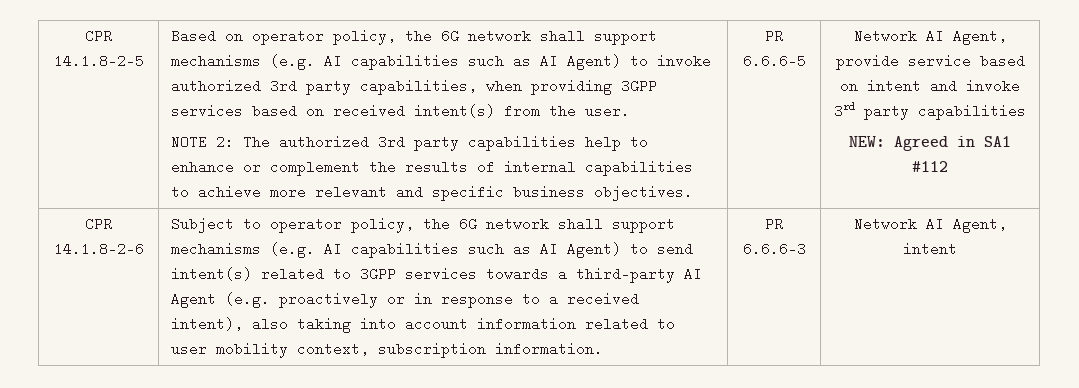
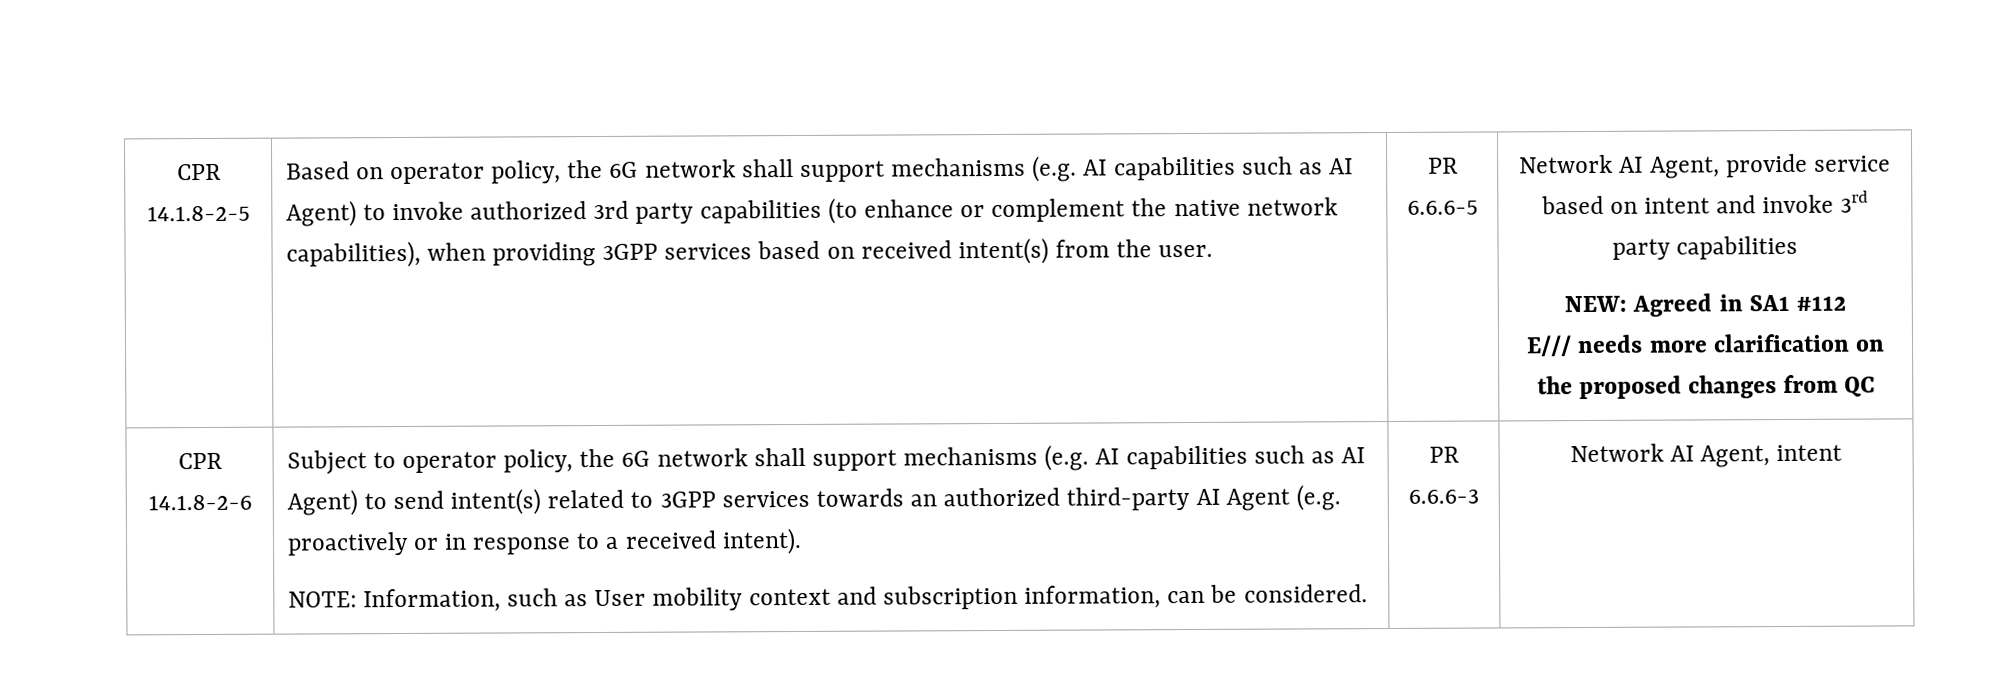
- Based on operator policy, the 6G network shall support mechanisms (e.g. AI capabilities such as AI Agent) to invoke authorized 3rd party capabilities, when providing 3GPP services based on received intent(s) from the user.
+ Based on operator policy, the 6G network shall support mechanisms (e.g. AI capabilities such as AI Agent) to invoke authorized 3rd party capabilities (to enhance or complement the native network capabilities), when providing 3GPP services based on received intent(s) from the user.
- NOTE 2: The authorized 3rd party capabilities help to enhance or complement the results of internal capabilities to achieve more relevant and specific business objectives.
+ E/// needs more clarification on the proposed changes from QC
- Subject to operator policy, the 6G network shall support mechanisms (e.g. AI capabilities such as AI Agent) to send intent(s) related to 3GPP services towards a third-party AI Agent (e.g. proactively or in response to a received intent), also taking into account information related to user mobility context, subscription information.
+ Subject to operator policy, the 6G network shall support mechanisms (e.g. AI capabilities such as AI Agent) to send intent(s) related to 3GPP services towards an authorized third-party AI Agent (e.g. proactively or in response to a received intent).
+ NOTE: Information, such as User mobility context and subscription information, can be considered.

